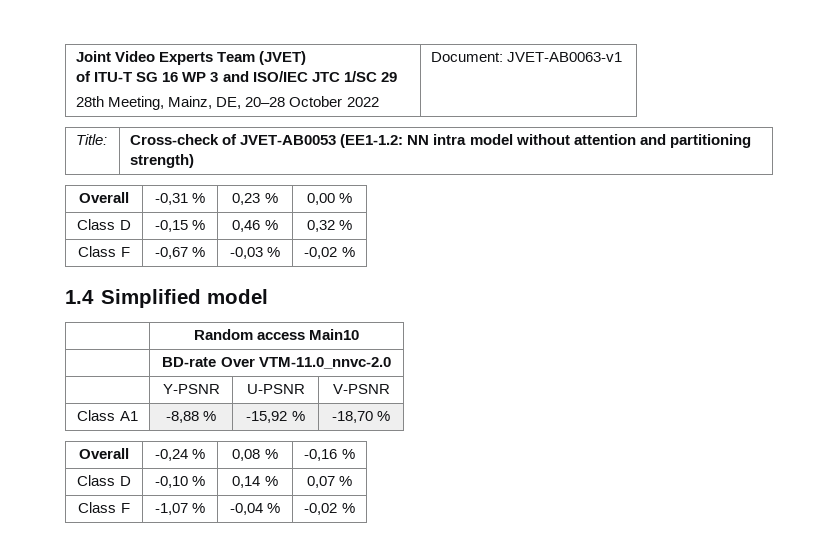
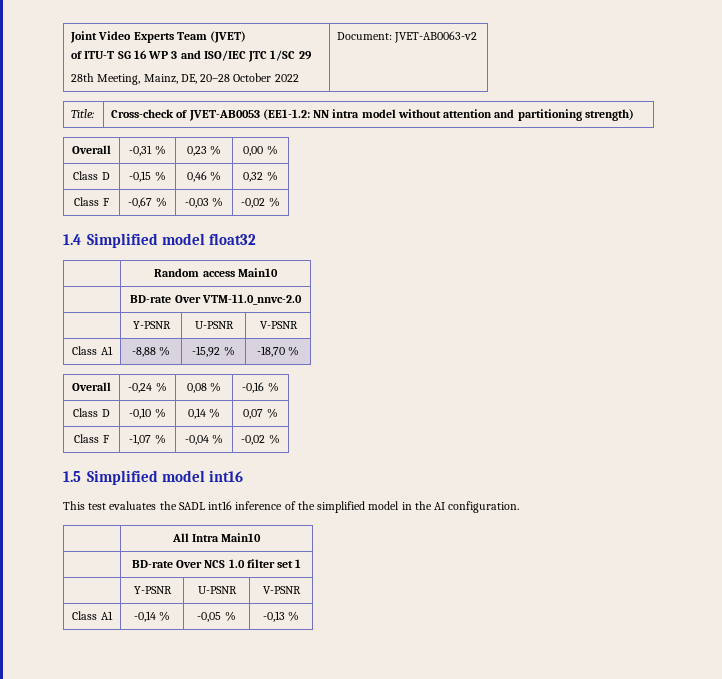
  Joint Video Experts Team (JVET)
  of ITU-T SG 16 WP 3 and ISO/IEC JTC 1/SC 29
- 28th Meeting, Mainz, DE, 20–28 October 2022 | Document: JVET-AB0063-v1
+ 28th Meeting, Mainz, DE, 20–28 October 2022 | Document: JVET-AB0063-v2
- 1.4 Simplified model
+ 1.4 Simplified model float32
+ 1.5 Simplified model int16
+ This test evaluates the SADL int16 inference of the simplified model in the AI configuration.
+ | All Intra Main10
+ | BD-rate Over NCS 1.0 filter set 1
+ | Y-PSNR | U-PSNR | V-PSNR
+ Class A1 | -0,14 % | -0,05 % | -0,13 %

